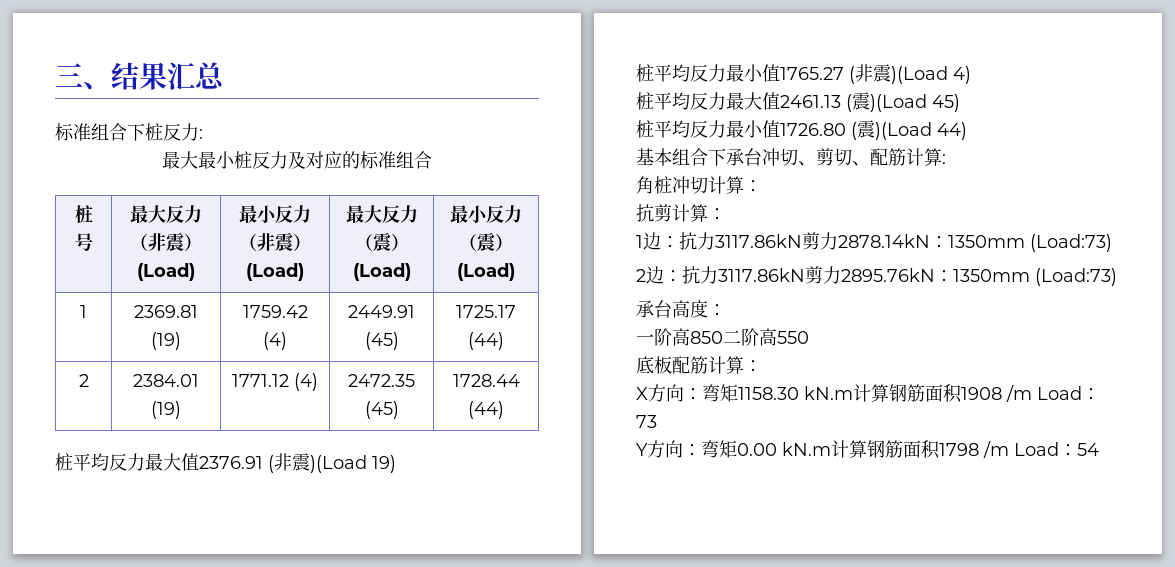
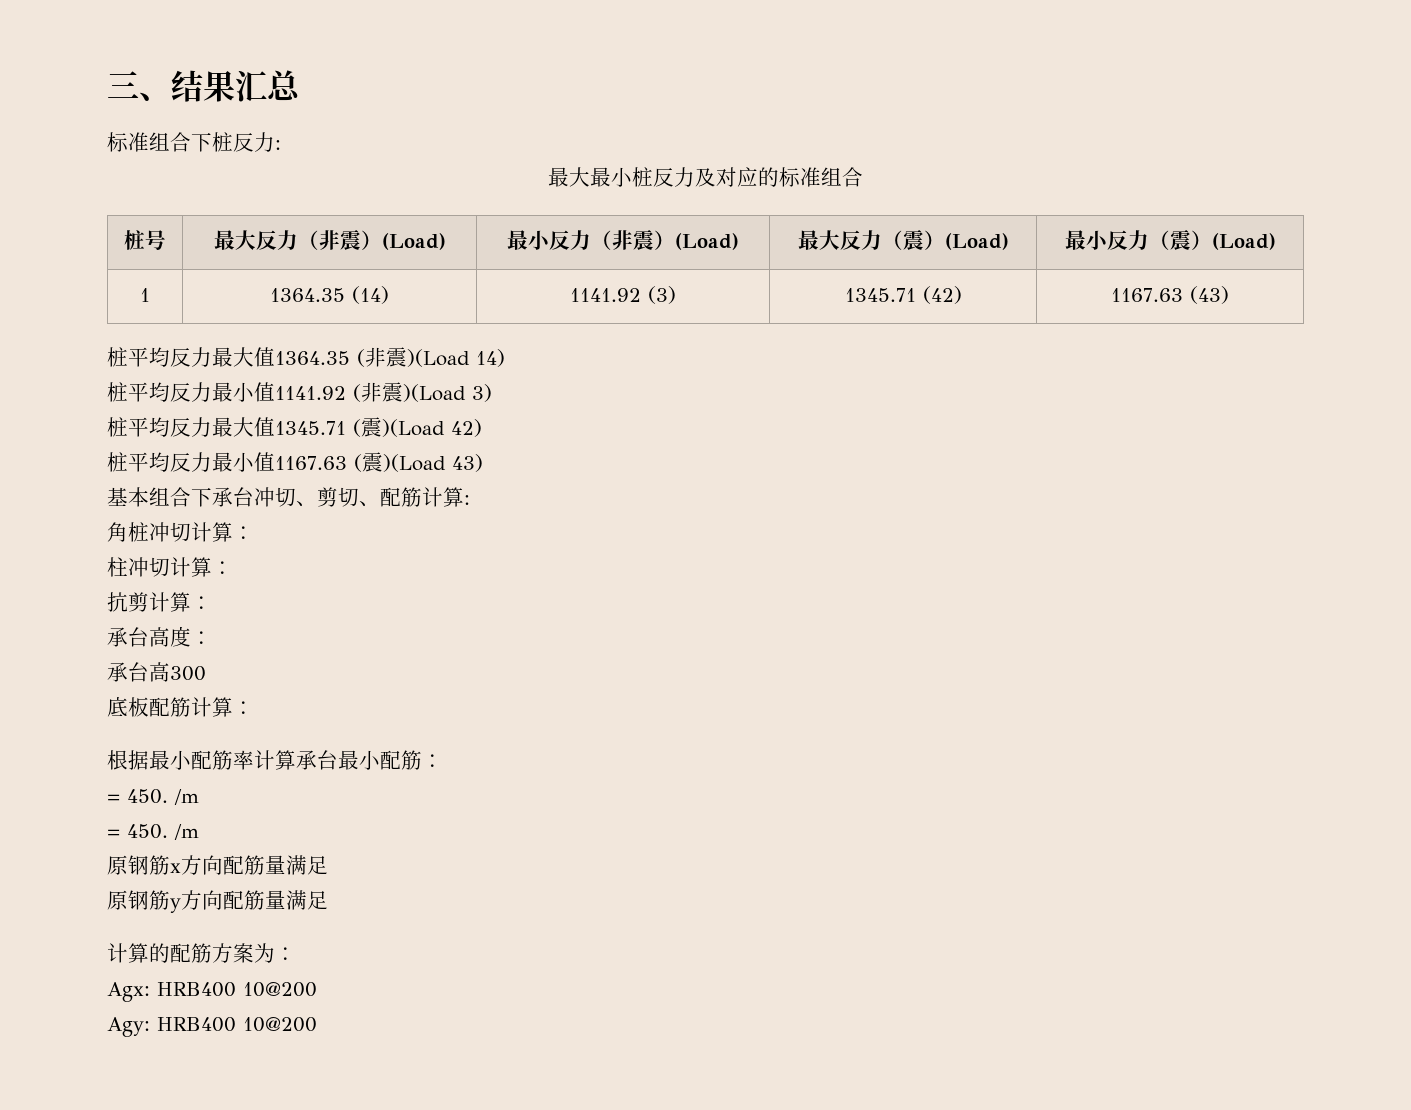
- 1 | 2369.81 (19) | 1759.42 (4) | 2449.91 (45) | 1725.17 (44)
- 2 | 2384.01 (19) | 1771.12 (4) | 2472.35 (45) | 1728.44 (44)
- 桩平均反力最大值2376.91 (非震)(Load 19)
- 桩平均反力最小值1765.27 (非震)(Load 4)
- 桩平均反力最大值2461.13 (震)(Load 45)
- 桩平均反力最小值1726.80 (震)(Load 44)
+ 1 | 1364.35 (14) | 1141.92 (3) | 1345.71 (42) | 1167.63 (43)
+ 桩平均反力最大值1364.35 (非震)(Load 14)
+ 桩平均反力最小值1141.92 (非震)(Load 3)
+ 桩平均反力最大值1345.71 (震)(Load 42)
+ 桩平均反力最小值1167.63 (震)(Load 43)
+ 柱冲切计算：
- 1边：抗力3117.86kN剪力2878.14kN：1350mm (Load:73)
- 2边：抗力3117.86kN剪力2895.76kN：1350mm (Load:73)
  承台高度：
- 一阶高850二阶高550
+ 承台高300
  底板配筋计算：
- X方向：弯矩1158.30 kN.m计算钢筋面积1908 /m Load：73
- Y方向：弯矩0.00 kN.m计算钢筋面积1798 /m Load：54
+ 根据最小配筋率计算承台最小配筋：
+ = 450. /m
+ = 450. /m
+ 原钢筋x方向配筋量满足
+ 原钢筋y方向配筋量满足
+ 计算的配筋方案为：
+ Agx: HRB400 10@200
+ Agy: HRB400 10@200

